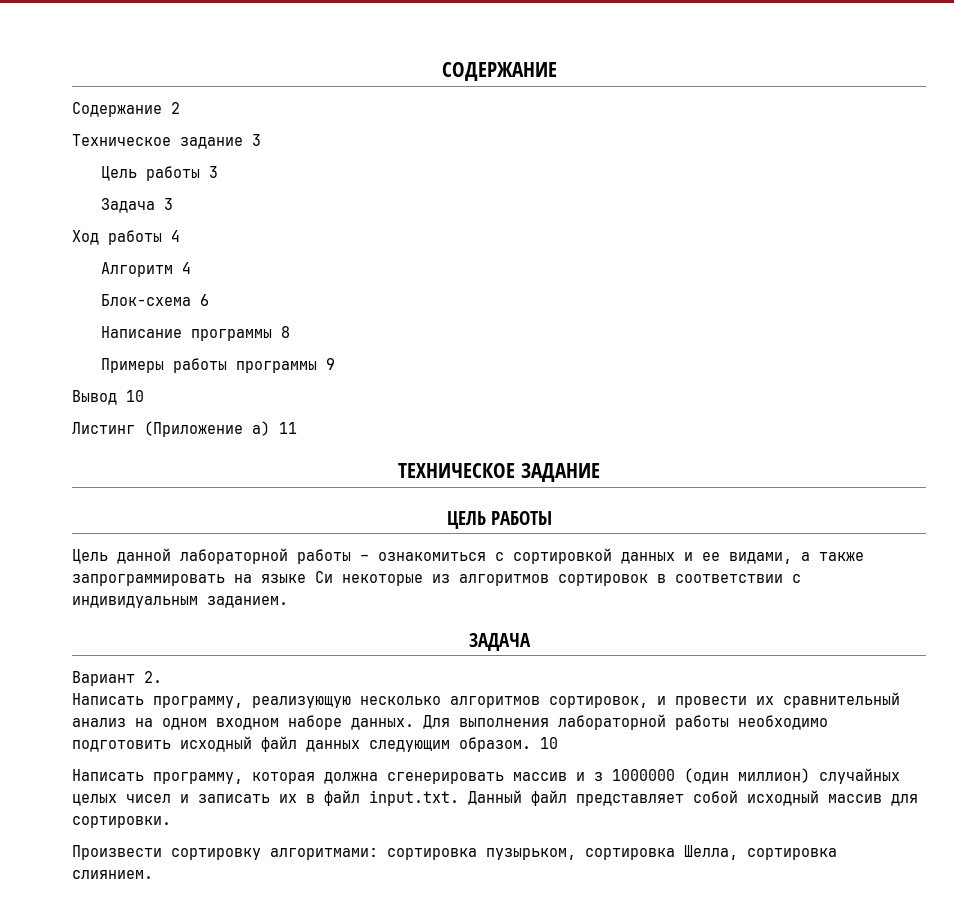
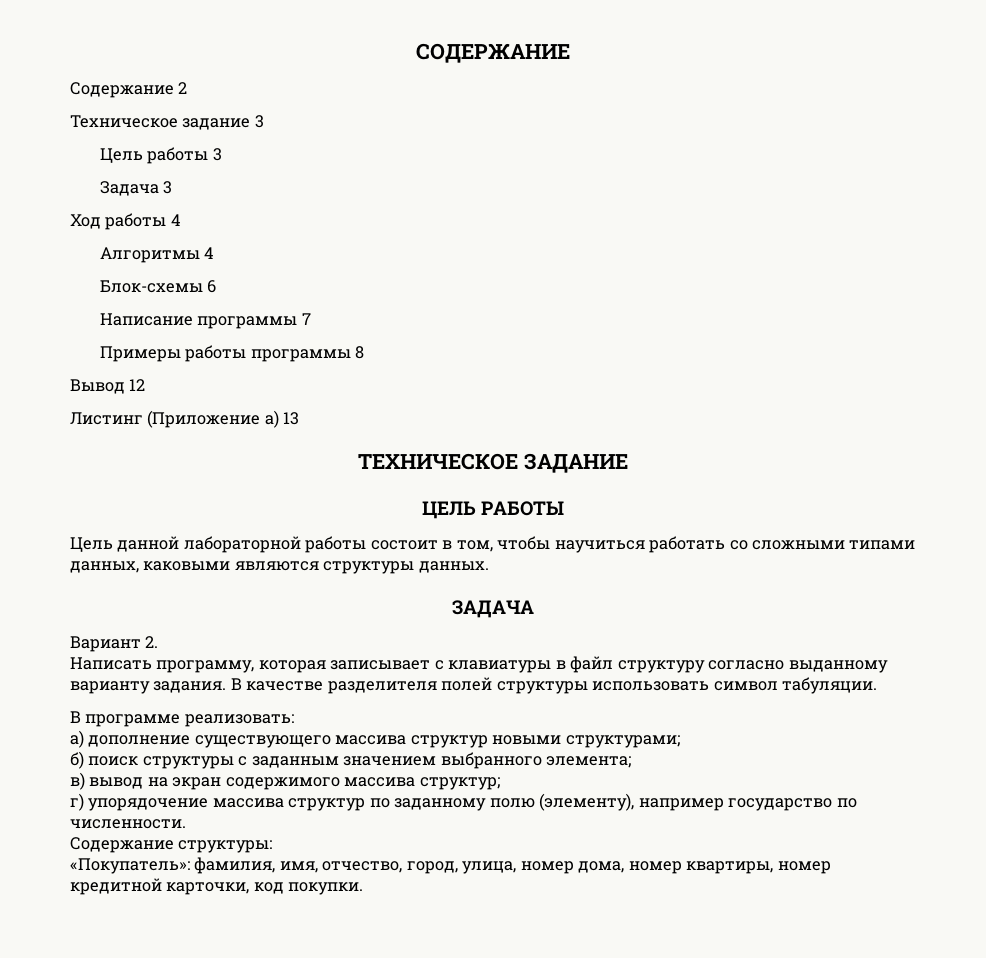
- Алгоритм 4
- Блок-схема 6
+ Алгоритмы 4
+ Блок-схемы 6
- Написание программы 8
+ Написание программы 7
- Примеры работы программы 9
+ Примеры работы программы 8
- Вывод 10
+ Вывод 12
- Листинг (Приложение а) 11
+ Листинг (Приложение а) 13
- Цель данной лабораторной работы – ознакомиться с сортировкой данных и ее видами, а также запрограммировать на языке Си некоторые из алгоритмов сортировок в соответствии с индивидуальным заданием.
+ Цель данной лабораторной работы состоит в том, чтобы научиться работать со сложными типами данных, каковыми являются структуры данных.
  ЗАДАЧА
  Вариант 2.
- Написать программу, реализующую несколько алгоритмов сортировок, и провести их сравнительный анализ на одном входном наборе данных. Для выполнения лабораторной работы необходимо подготовить исходный файл данных следующим образом. 10
- Написать программу, которая должна сгенерировать массив и з 1000000 (один миллион) случайных целых чисел и записать их в файл input.txt. Данный файл представляет собой исходный массив для сортировки.
- Произвести сортировку алгоритмами: сортировка пузырьком, сортировка Шелла, сортировка слиянием.
+ Написать программу, которая записывает с клавиатуры в файл структуру согласно выданному варианту задания. В качестве разделителя полей структуры использовать символ табуляции.
+ В программе реализовать:
+ а) дополнение существующего массива структур новыми структурами;
+ б) поиск структуры с заданным значением выбранного элемента;
+ в) вывод на экран содержимого массива структур;
+ г) упорядочение массива структур по заданному полю (элементу), например государство по численности.
+ Содержание структуры:
+ «Покупатель»: фамилия, имя, отчество, город, улица, номер дома, номер квартиры, номер кредитной карточки, код покупки.

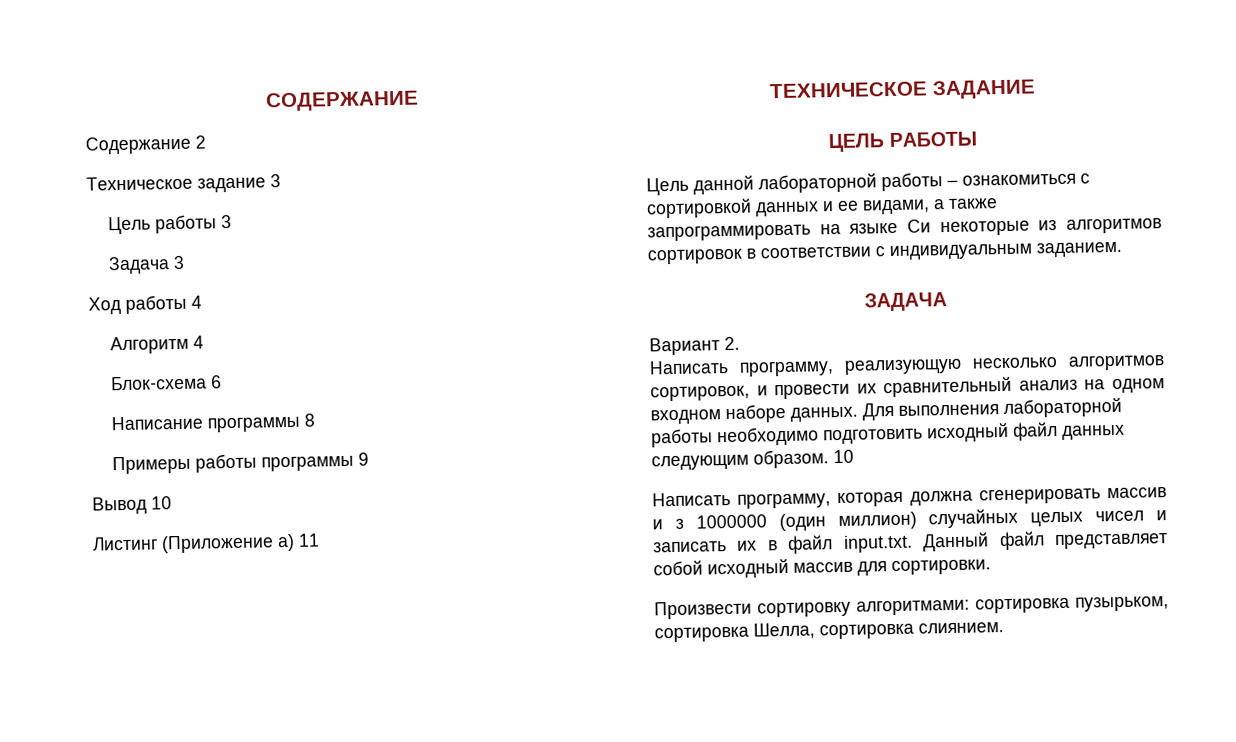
- Алгоритмы 4
- Блок-схемы 6
+ Алгоритм 4
+ Блок-схема 6
- Написание программы 7
+ Написание программы 8
- Примеры работы программы 8
+ Примеры работы программы 9
- Вывод 12
+ Вывод 10
- Листинг (Приложение а) 13
+ Листинг (Приложение а) 11
- Цель данной лабораторной работы состоит в том, чтобы научиться работать со сложными типами данных, каковыми являются структуры данных.
+ Цель данной лабораторной работы – ознакомиться с сортировкой данных и ее видами, а также запрограммировать на языке Си некоторые из алгоритмов сортировок в соответствии с индивидуальным заданием.
  ЗАДАЧА
  Вариант 2.
- Написать программу, которая записывает с клавиатуры в файл структуру согласно выданному варианту задания. В качестве разделителя полей структуры использовать символ табуляции.
- В программе реализовать:
- а) дополнение существующего массива структур новыми структурами;
- б) поиск структуры с заданным значением выбранного элемента;
- в) вывод на экран содержимого массива структур;
- г) упорядочение массива структур по заданному полю (элементу), например государство по численности.
- Содержание структуры:
- «Покупатель»: фамилия, имя, отчество, город, улица, номер дома, номер квартиры, номер кредитной карточки, код покупки.
+ Написать программу, реализующую несколько алгоритмов сортировок, и провести их сравнительный анализ на одном входном наборе данных. Для выполнения лабораторной работы необходимо подготовить исходный файл данных следующим образом. 10
+ Написать программу, которая должна сгенерировать массив и з 1000000 (один миллион) случайных целых чисел и записать их в файл input.txt. Данный файл представляет собой исходный массив для сортировки.
+ Произвести сортировку алгоритмами: сортировка пузырьком, сортировка Шелла, сортировка слиянием.

